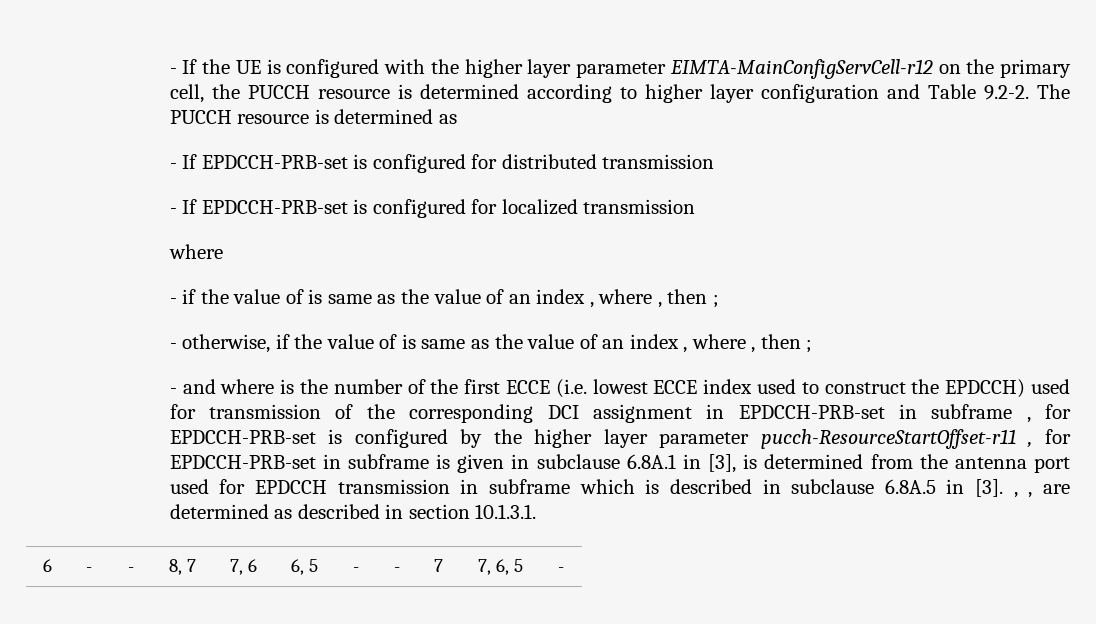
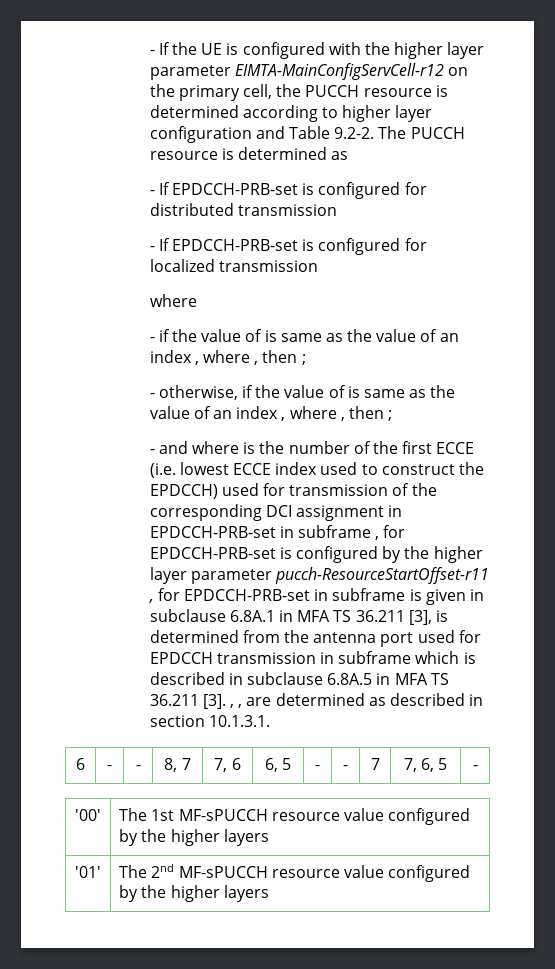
- - and where is the number of the first ECCE (i.e. lowest ECCE index used to construct the EPDCCH) used for transmission of the corresponding DCI assignment in EPDCCH-PRB-set in subframe , for EPDCCH-PRB-set is configured by the higher layer parameter pucch-ResourceStartOffset-r11 , for EPDCCH-PRB-set in subframe is given in subclause 6.8A.1 in [3], is determined from the antenna port used for EPDCCH transmission in subframe which is described in subclause 6.8A.5 in [3]. , , are determined as described in section 10.1.3.1.
+ - and where is the number of the first ECCE (i.e. lowest ECCE index used to construct the EPDCCH) used for transmission of the corresponding DCI assignment in EPDCCH-PRB-set in subframe , for EPDCCH-PRB-set is configured by the higher layer parameter pucch-ResourceStartOffset-r11 , for EPDCCH-PRB-set in subframe is given in subclause 6.8A.1 in MFA TS 36.211 [3], is determined from the antenna port used for EPDCCH transmission in subframe which is described in subclause 6.8A.5 in MFA TS 36.211 [3]. , , are determined as described in section 10.1.3.1.
+ '00' | The 1st MF-sPUCCH resource value configured by the higher layers
+ '01' | The 2nd MF-sPUCCH resource value configured by the higher layers

